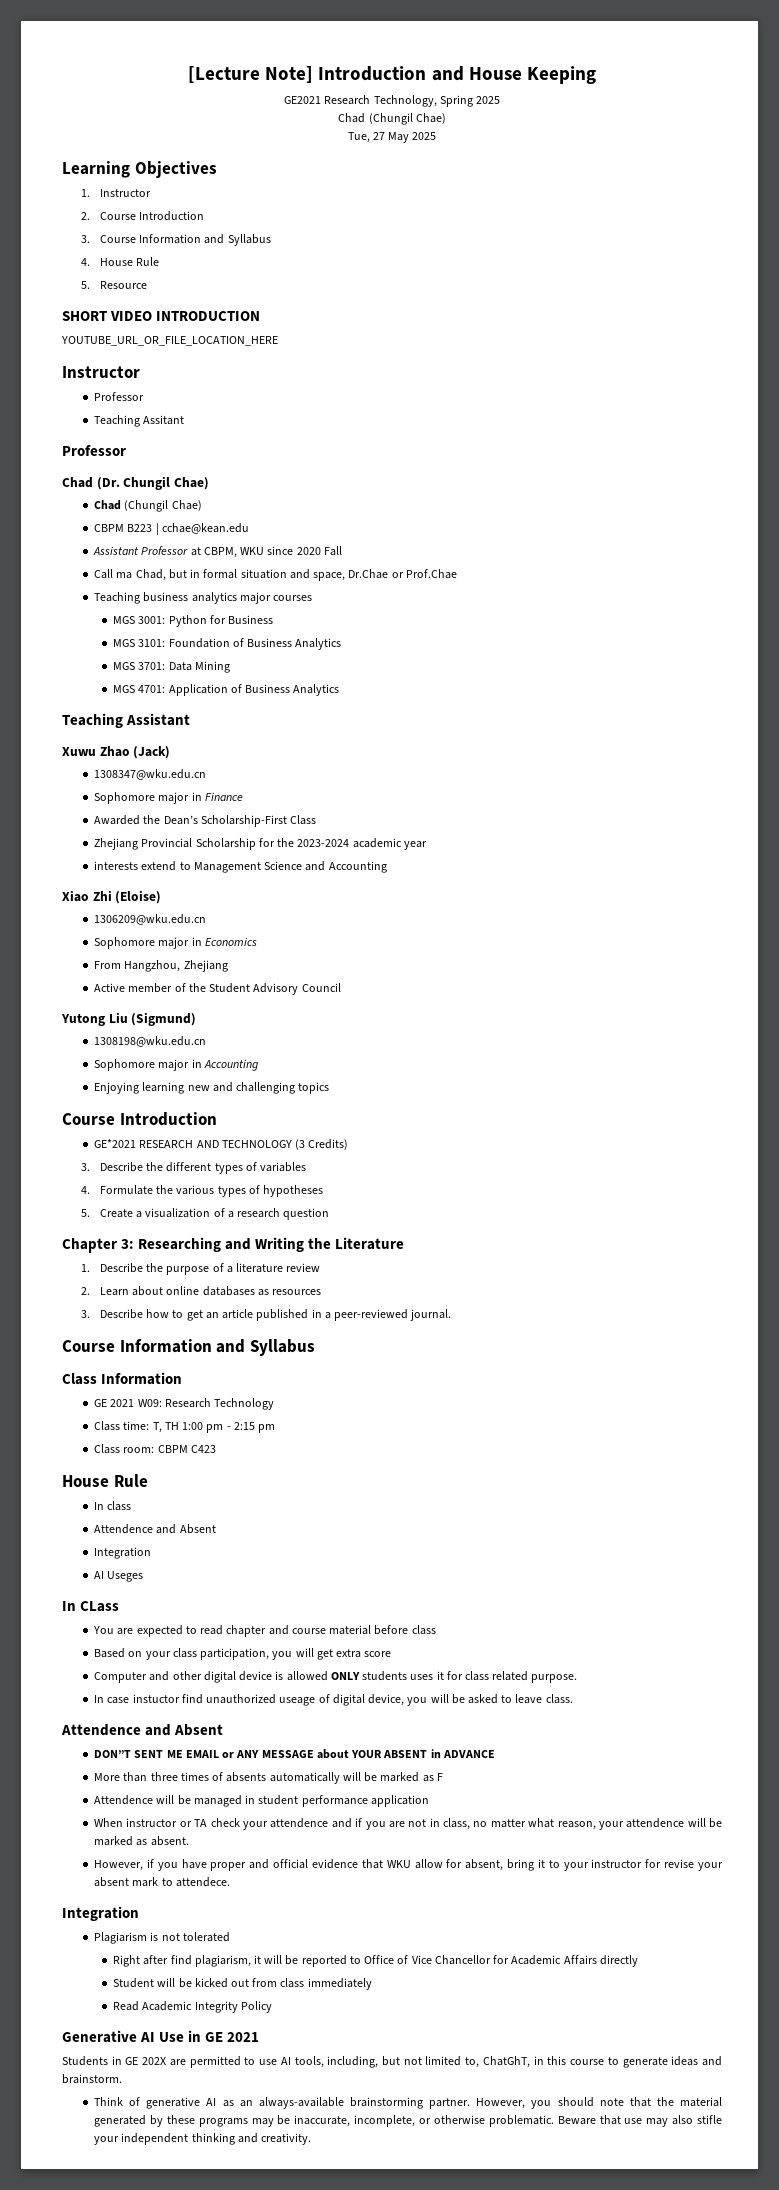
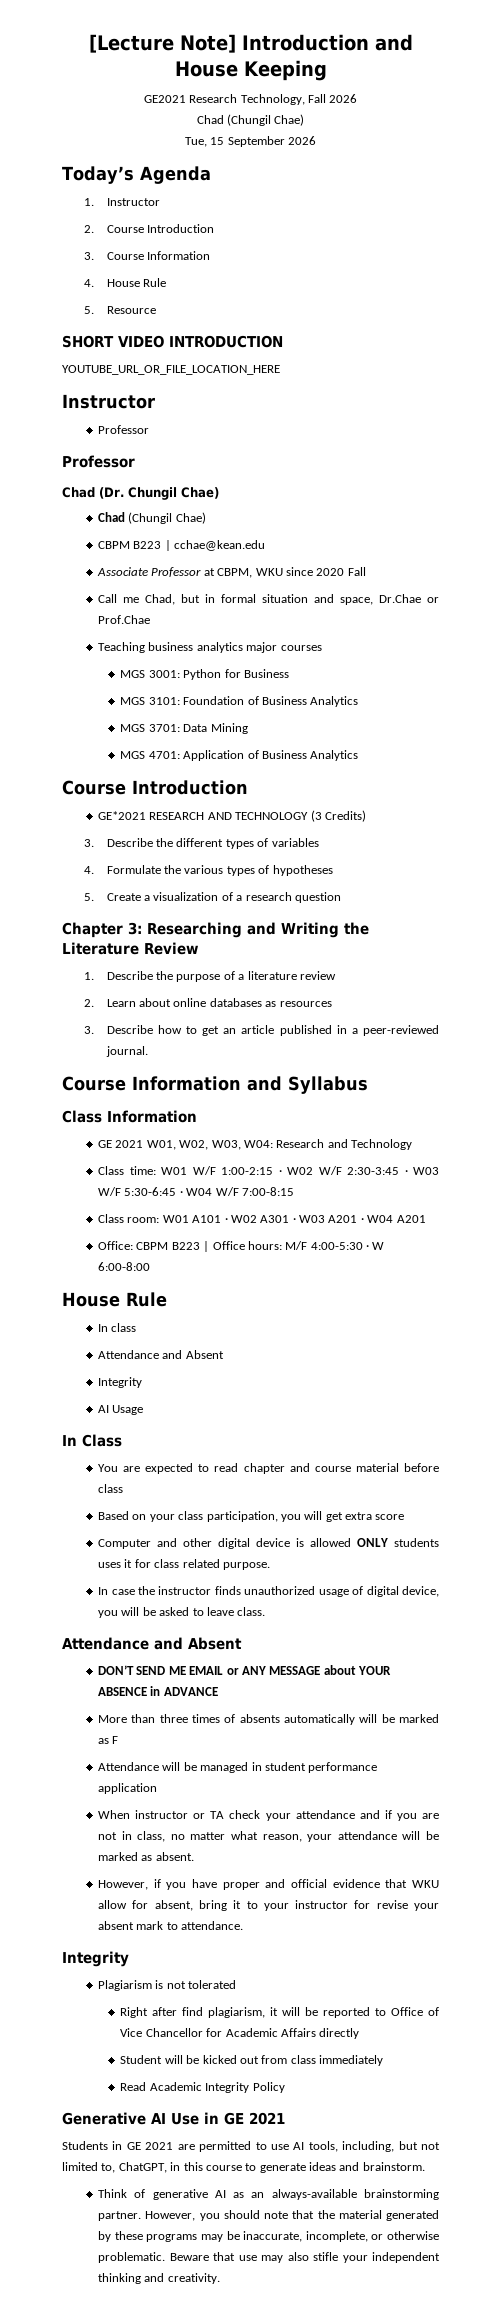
- GE2021 Research Technology, Spring 2025
+ GE2021 Research Technology, Fall 2026
- Tue, 27 May 2025
- Learning Objectives
+ Tue, 15 September 2026
+ Today’s Agenda
- 3. Course Information and Syllabus
+ 3. Course Information
- Teaching Assitant
- Assistant Professor at CBPM, WKU since 2020 Fall
+ Associate Professor at CBPM, WKU since 2020 Fall
- Call ma Chad, but in formal situation and space, Dr.Chae or Prof.Chae
+ Call me Chad, but in formal situation and space, Dr.Chae or Prof.Chae
- Teaching Assistant
- Xuwu Zhao (Jack)
- 1308347@wku.edu.cn
- Sophomore major in Finance
- Awarded the Dean’s Scholarship-First Class
- Zhejiang Provincial Scholarship for the 2023-2024 academic year
- interests extend to Management Science and Accounting
- Xiao Zhi (Eloise)
- 1306209@wku.edu.cn
- Sophomore major in Economics
- From Hangzhou, Zhejiang
- Active member of the Student Advisory Council
- Yutong Liu (Sigmund)
- 1308198@wku.edu.cn
- Sophomore major in Accounting
- Enjoying learning new and challenging topics
- Chapter 3: Researching and Writing the Literature
+ Chapter 3: Researching and Writing the Literature Review
- GE 2021 W09: Research Technology
- Class time: T, TH 1:00 pm - 2:15 pm
- Class room: CBPM C423
+ GE 2021 W01, W02, W03, W04: Research and Technology
+ Class time: W01 W/F 1:00-2:15 · W02 W/F 2:30-3:45 · W03 W/F 5:30-6:45 · W04 W/F 7:00-8:15
+ Class room: W01 A101 · W02 A301 · W03 A201 · W04 A201
+ Office: CBPM B223 | Office hours: M/F 4:00-5:30 · W 6:00-8:00
  In class
- Attendence and Absent
- Integration
- AI Useges
- In CLass
+ Attendance and Absent
+ Integrity
+ AI Usage
+ In Class
- In case instuctor find unauthorized useage of digital device, you will be asked to leave class.
- Attendence and Absent
- DON”T SENT ME EMAIL or ANY MESSAGE about YOUR ABSENT in ADVANCE
+ In case the instructor finds unauthorized usage of digital device, you will be asked to leave class.
+ Attendance and Absent
+ DON’T SEND ME EMAIL or ANY MESSAGE about YOUR ABSENCE in ADVANCE
- Attendence will be managed in student performance application
+ Attendance will be managed in student performance application
- When instructor or TA check your attendence and if you are not in class, no matter what reason, your attendence will be marked as absent.
+ When instructor or TA check your attendance and if you are not in class, no matter what reason, your attendance will be marked as absent.
- However, if you have proper and official evidence that WKU allow for absent, bring it to your instructor for revise your absent mark to attendece.
- Integration
+ However, if you have proper and official evidence that WKU allow for absent, bring it to your instructor for revise your absent mark to attendance.
+ Integrity
- Students in GE 202X are permitted to use AI tools, including, but not limited to, ChatGhT, in this course to generate ideas and brainstorm.
+ Students in GE 2021 are permitted to use AI tools, including, but not limited to, ChatGPT, in this course to generate ideas and brainstorm.

